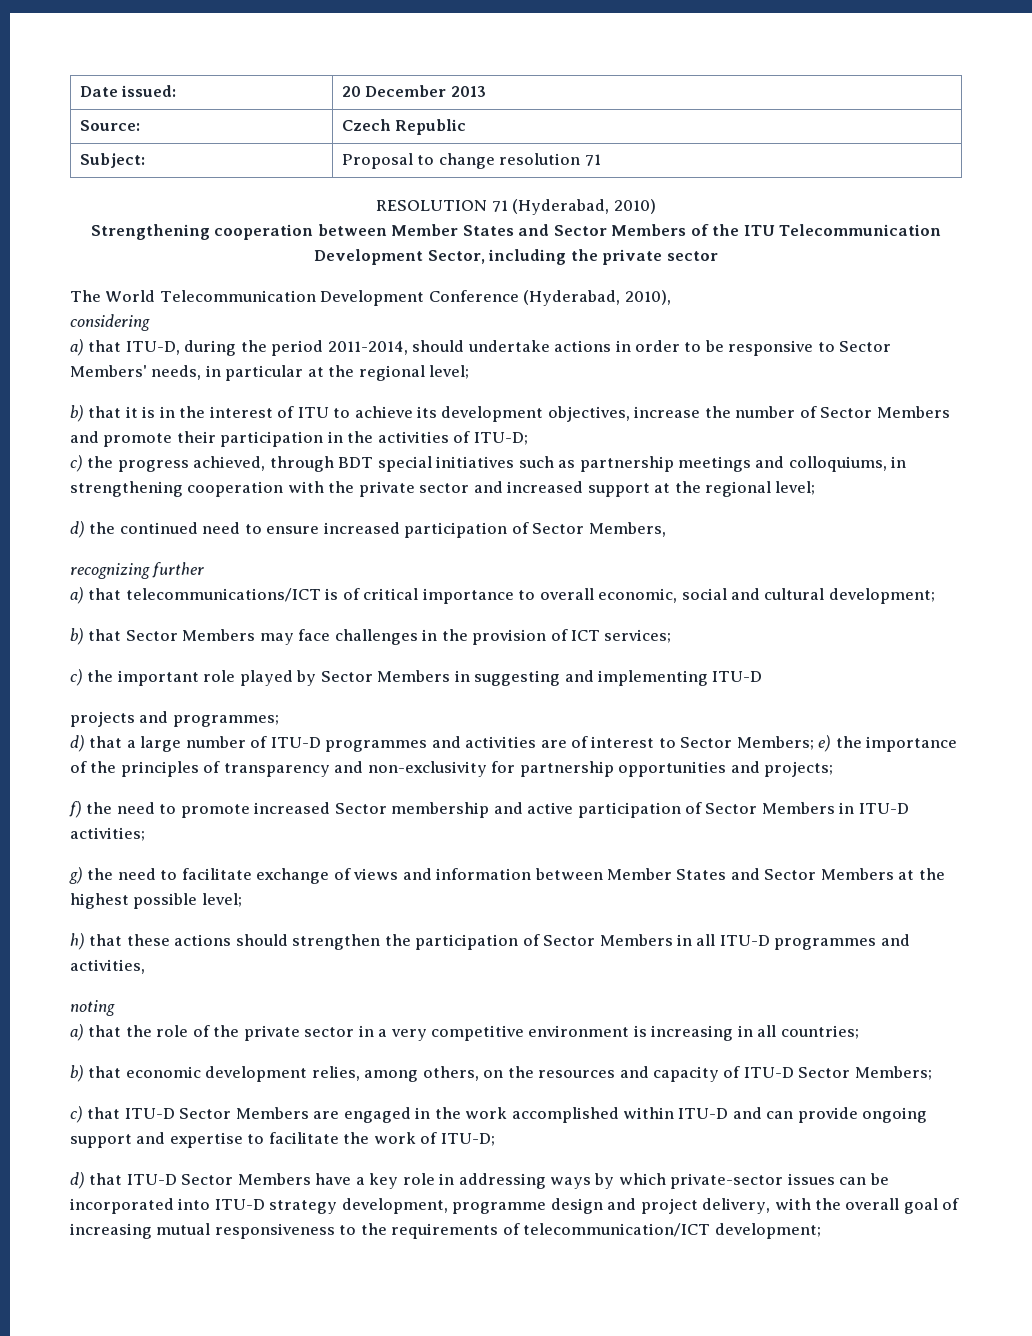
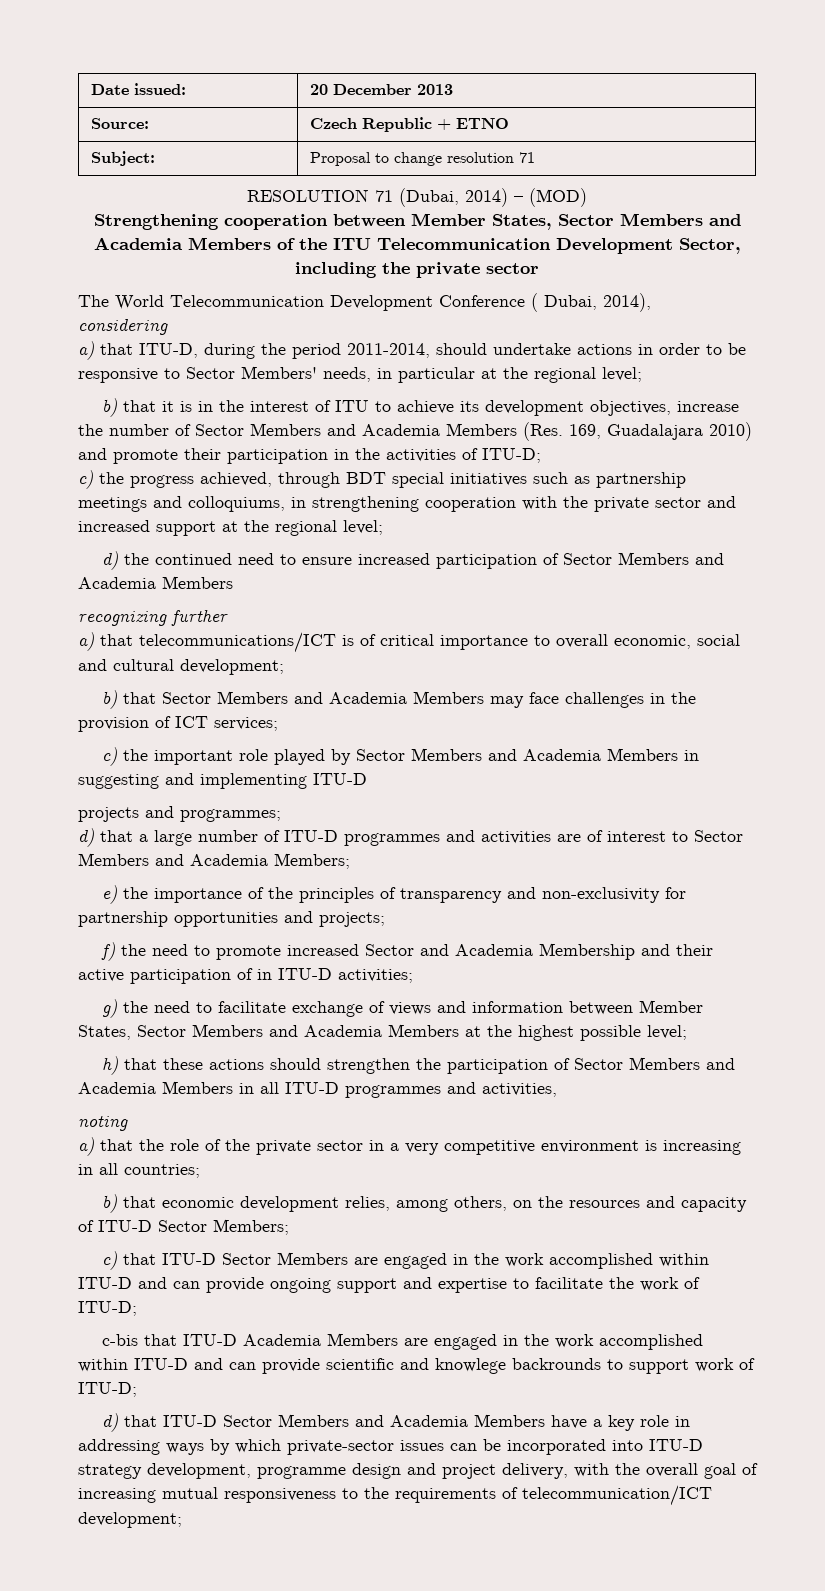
- Source: | Czech Republic
+ Source: | Czech Republic + ETNO
- RESOLUTION 71 (Hyderabad, 2010)
+ RESOLUTION 71 (Dubai, 2014) – (MOD)
- Strengthening cooperation between Member States and Sector Members of the ITU Telecommunication Development Sector, including the private sector
+ Strengthening cooperation between Member States, Sector Members and Academia Members of the ITU Telecommunication Development Sector, including the private sector
- The World Telecommunication Development Conference (Hyderabad, 2010),
+ The World Telecommunication Development Conference ( Dubai, 2014),
- b) that it is in the interest of ITU to achieve its development objectives, increase the number of Sector Members and promote their participation in the activities of ITU-D;
+ b) that it is in the interest of ITU to achieve its development objectives, increase the number of Sector Members and Academia Members (Res. 169, Guadalajara 2010) and promote their participation in the activities of ITU-D;
- d) the continued need to ensure increased participation of Sector Members,
+ d) the continued need to ensure increased participation of Sector Members and Academia Members
- b) that Sector Members may face challenges in the provision of ICT services;
+ b) that Sector Members and Academia Members may face challenges in the provision of ICT services;
- c) the important role played by Sector Members in suggesting and implementing ITU-D
+ c) the important role played by Sector Members and Academia Members in suggesting and implementing ITU-D
- d) that a large number of ITU-D programmes and activities are of interest to Sector Members; e) the importance of the principles of transparency and non-exclusivity for partnership opportunities and projects;
+ d) that a large number of ITU-D programmes and activities are of interest to Sector Members and Academia Members;
+ e) the importance of the principles of transparency and non-exclusivity for partnership opportunities and projects;
- f) the need to promote increased Sector membership and active participation of Sector Members in ITU-D activities;
+ f) the need to promote increased Sector and Academia Membership and their active participation of in ITU-D activities;
- g) the need to facilitate exchange of views and information between Member States and Sector Members at the highest possible level;
+ g) the need to facilitate exchange of views and information between Member States, Sector Members and Academia Members at the highest possible level;
- h) that these actions should strengthen the participation of Sector Members in all ITU-D programmes and activities,
+ h) that these actions should strengthen the participation of Sector Members and Academia Members in all ITU-D programmes and activities,
+ c-bis that ITU-D Academia Members are engaged in the work accomplished within ITU-D and can provide scientific and knowlege backrounds to support work of ITU-D;
- d) that ITU-D Sector Members have a key role in addressing ways by which private-sector issues can be incorporated into ITU-D strategy development, programme design and project delivery, with the overall goal of increasing mutual responsiveness to the requirements of telecommunication/ICT development;
+ d) that ITU-D Sector Members and Academia Members have a key role in addressing ways by which private-sector issues can be incorporated into ITU-D strategy development, programme design and project delivery, with the overall goal of increasing mutual responsiveness to the requirements of telecommunication/ICT development;

